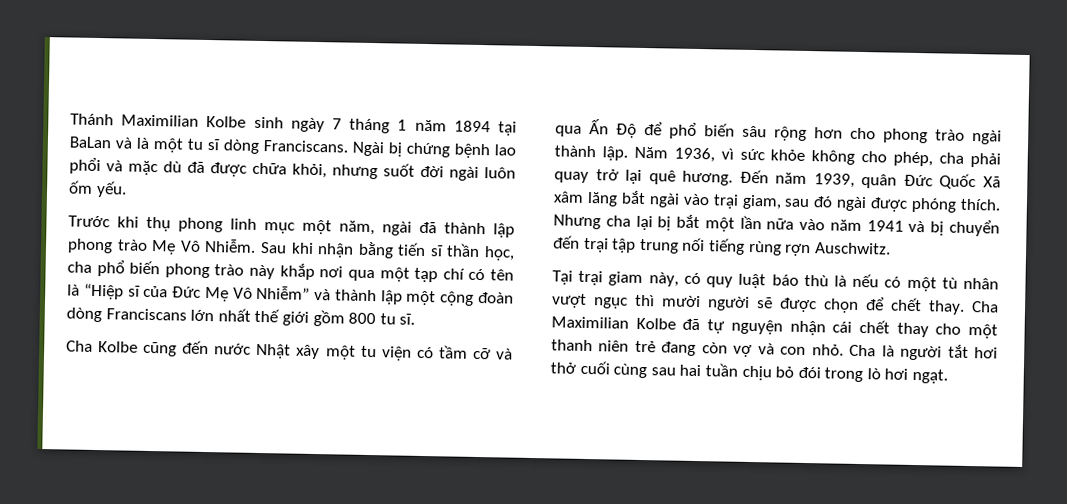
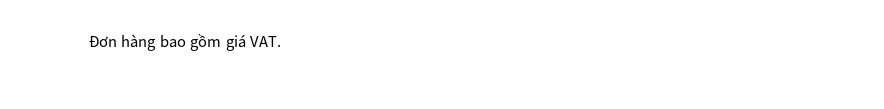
- Thánh Maximilian Kolbe sinh ngày 7 tháng 1 năm 1894 tại BaLan và là một tu sĩ dòng Franciscans. Ngài bị chứng bệnh lao phổi và mặc dù đã được chữa khỏi, nhưng suốt đời ngài luôn ốm yếu.
- Trước khi thụ phong linh mục một năm, ngài đã thành lập phong trào Mẹ Vô Nhiễm. Sau khi nhận bằng tiến sĩ thần học, cha phổ biến phong trào này khắp nơi qua một tạp chí có tên là “Hiệp sĩ của Đức Mẹ Vô Nhiễm” và thành lập một cộng đoàn dòng Franciscans lớn nhất thế giới gồm 800 tu sĩ.
- Cha Kolbe cũng đến nước Nhật xây một tu viện có tầm cỡ và qua Ấn Độ để phổ biến sâu rộng hơn cho phong trào ngài thành lập. Năm 1936, vì sức khỏe không cho phép, cha phải quay trở lại quê hương. Đến năm 1939, quân Đức Quốc Xã xâm lăng bắt ngài vào trại giam, sau đó ngài được phóng thích. Nhưng cha lại bị bắt một lần nữa vào năm 1941 và bị chuyển đến trại tập trung nối tiếng rùng rợn Auschwitz.
- Tại trại giam này, có quy luật báo thù là nếu có một tù nhân vượt ngục thì mười người sẽ được chọn để chết thay. Cha Maximilian Kolbe đã tự nguyện nhận cái chết thay cho một thanh niên trẻ đang còn vợ và con nhỏ. Cha là người tắt hơi thở cuối cùng sau hai tuần chịu bỏ đói trong lò hơi ngạt.
+ Đơn hàng bao gồm giá VAT.

